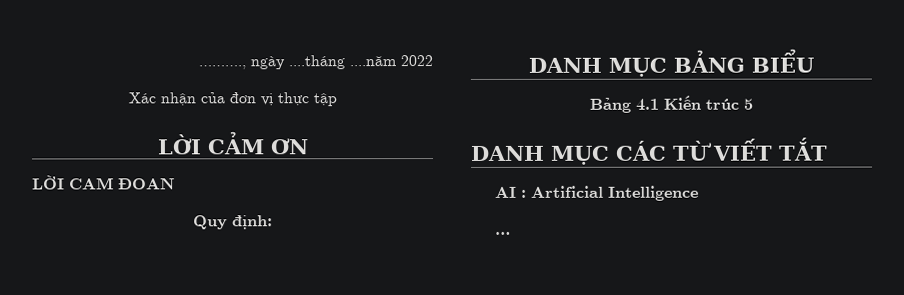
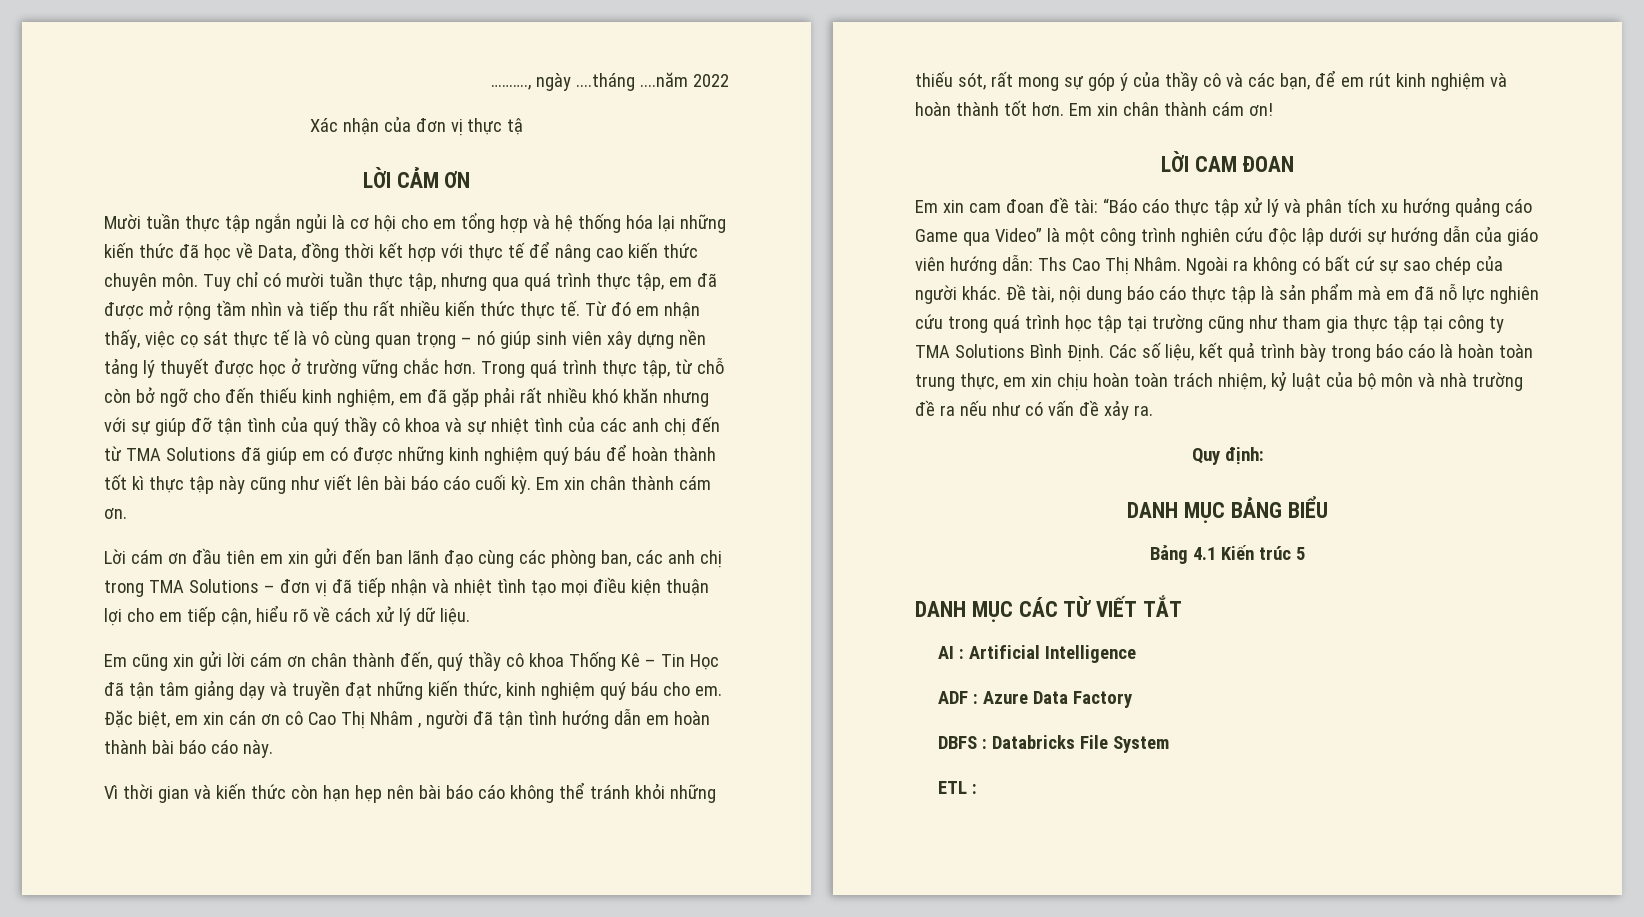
- Xác nhận của đơn vị thực tập
+ Xác nhận của đơn vị thực tậ
+ Mười tuần thực tập ngắn ngủi là cơ hội cho em tổng hợp và hệ thống hóa lại những kiến thức đã học về Data, đồng thời kết hợp với thực tế để nâng cao kiến thức chuyên môn. Tuy chỉ có mười tuần thực tập, nhưng qua quá trình thực tập, em đã được mở rộng tầm nhìn và tiếp thu rất nhiều kiến thức thực tế. Từ đó em nhận thấy, việc cọ sát thực tế là vô cùng quan trọng – nó giúp sinh viên xây dựng nền tảng lý thuyết được học ở trường vững chắc hơn. Trong quá trình thực tập, từ chỗ còn bở ngỡ cho đến thiếu kinh nghiệm, em đã gặp phải rất nhiều khó khăn nhưng với sự giúp đỡ tận tình của quý thầy cô khoa và sự nhiệt tình của các anh chị đến từ TMA Solutions đã giúp em có được những kinh nghiệm quý báu để hoàn thành tốt kì thực tập này cũng như viết lên bài báo cáo cuối kỳ. Em xin chân thành cám ơn.
+ Lời cám ơn đầu tiên em xin gửi đến ban lãnh đạo cùng các phòng ban, các anh chị trong TMA Solutions – đơn vị đã tiếp nhận và nhiệt tình tạo mọi điều kiện thuận lợi cho em tiếp cận, hiểu rõ về cách xử lý dữ liệu.
+ Em cũng xin gửi lời cám ơn chân thành đến, quý thầy cô khoa Thống Kê – Tin Học đã tận tâm giảng dạy và truyền đạt những kiến thức, kinh nghiệm quý báu cho em. Đặc biệt, em xin cán ơn cô Cao Thị Nhâm , người đã tận tình hướng dẫn em hoàn thành bài báo cáo này.
+ Vì thời gian và kiến thức còn hạn hẹp nên bài báo cáo không thể tránh khỏi những thiếu sót, rất mong sự góp ý của thầy cô và các bạn, để em rút kinh nghiệm và hoàn thành tốt hơn. Em xin chân thành cám ơn!
  LỜI CAM ĐOAN
+ Em xin cam đoan đề tài: “Báo cáo thực tập xử lý và phân tích xu hướng quảng cáo Game qua Video” là một công trình nghiên cứu độc lập dưới sự hướng dẫn của giáo viên hướng dẫn: Ths Cao Thị Nhâm. Ngoài ra không có bất cứ sự sao chép của người khác. Đề tài, nội dung báo cáo thực tập là sản phẩm mà em đã nỗ lực nghiên cứu trong quá trình học tập tại trường cũng như tham gia thực tập tại công ty TMA Solutions Bình Định. Các số liệu, kết quả trình bày trong báo cáo là hoàn toàn trung thực, em xin chịu hoàn toàn trách nhiệm, kỷ luật của bộ môn và nhà trường đề ra nếu như có vấn đề xảy ra.
- …
+ ADF : Azure Data Factory
+ DBFS : Databricks File System
+ ETL :

